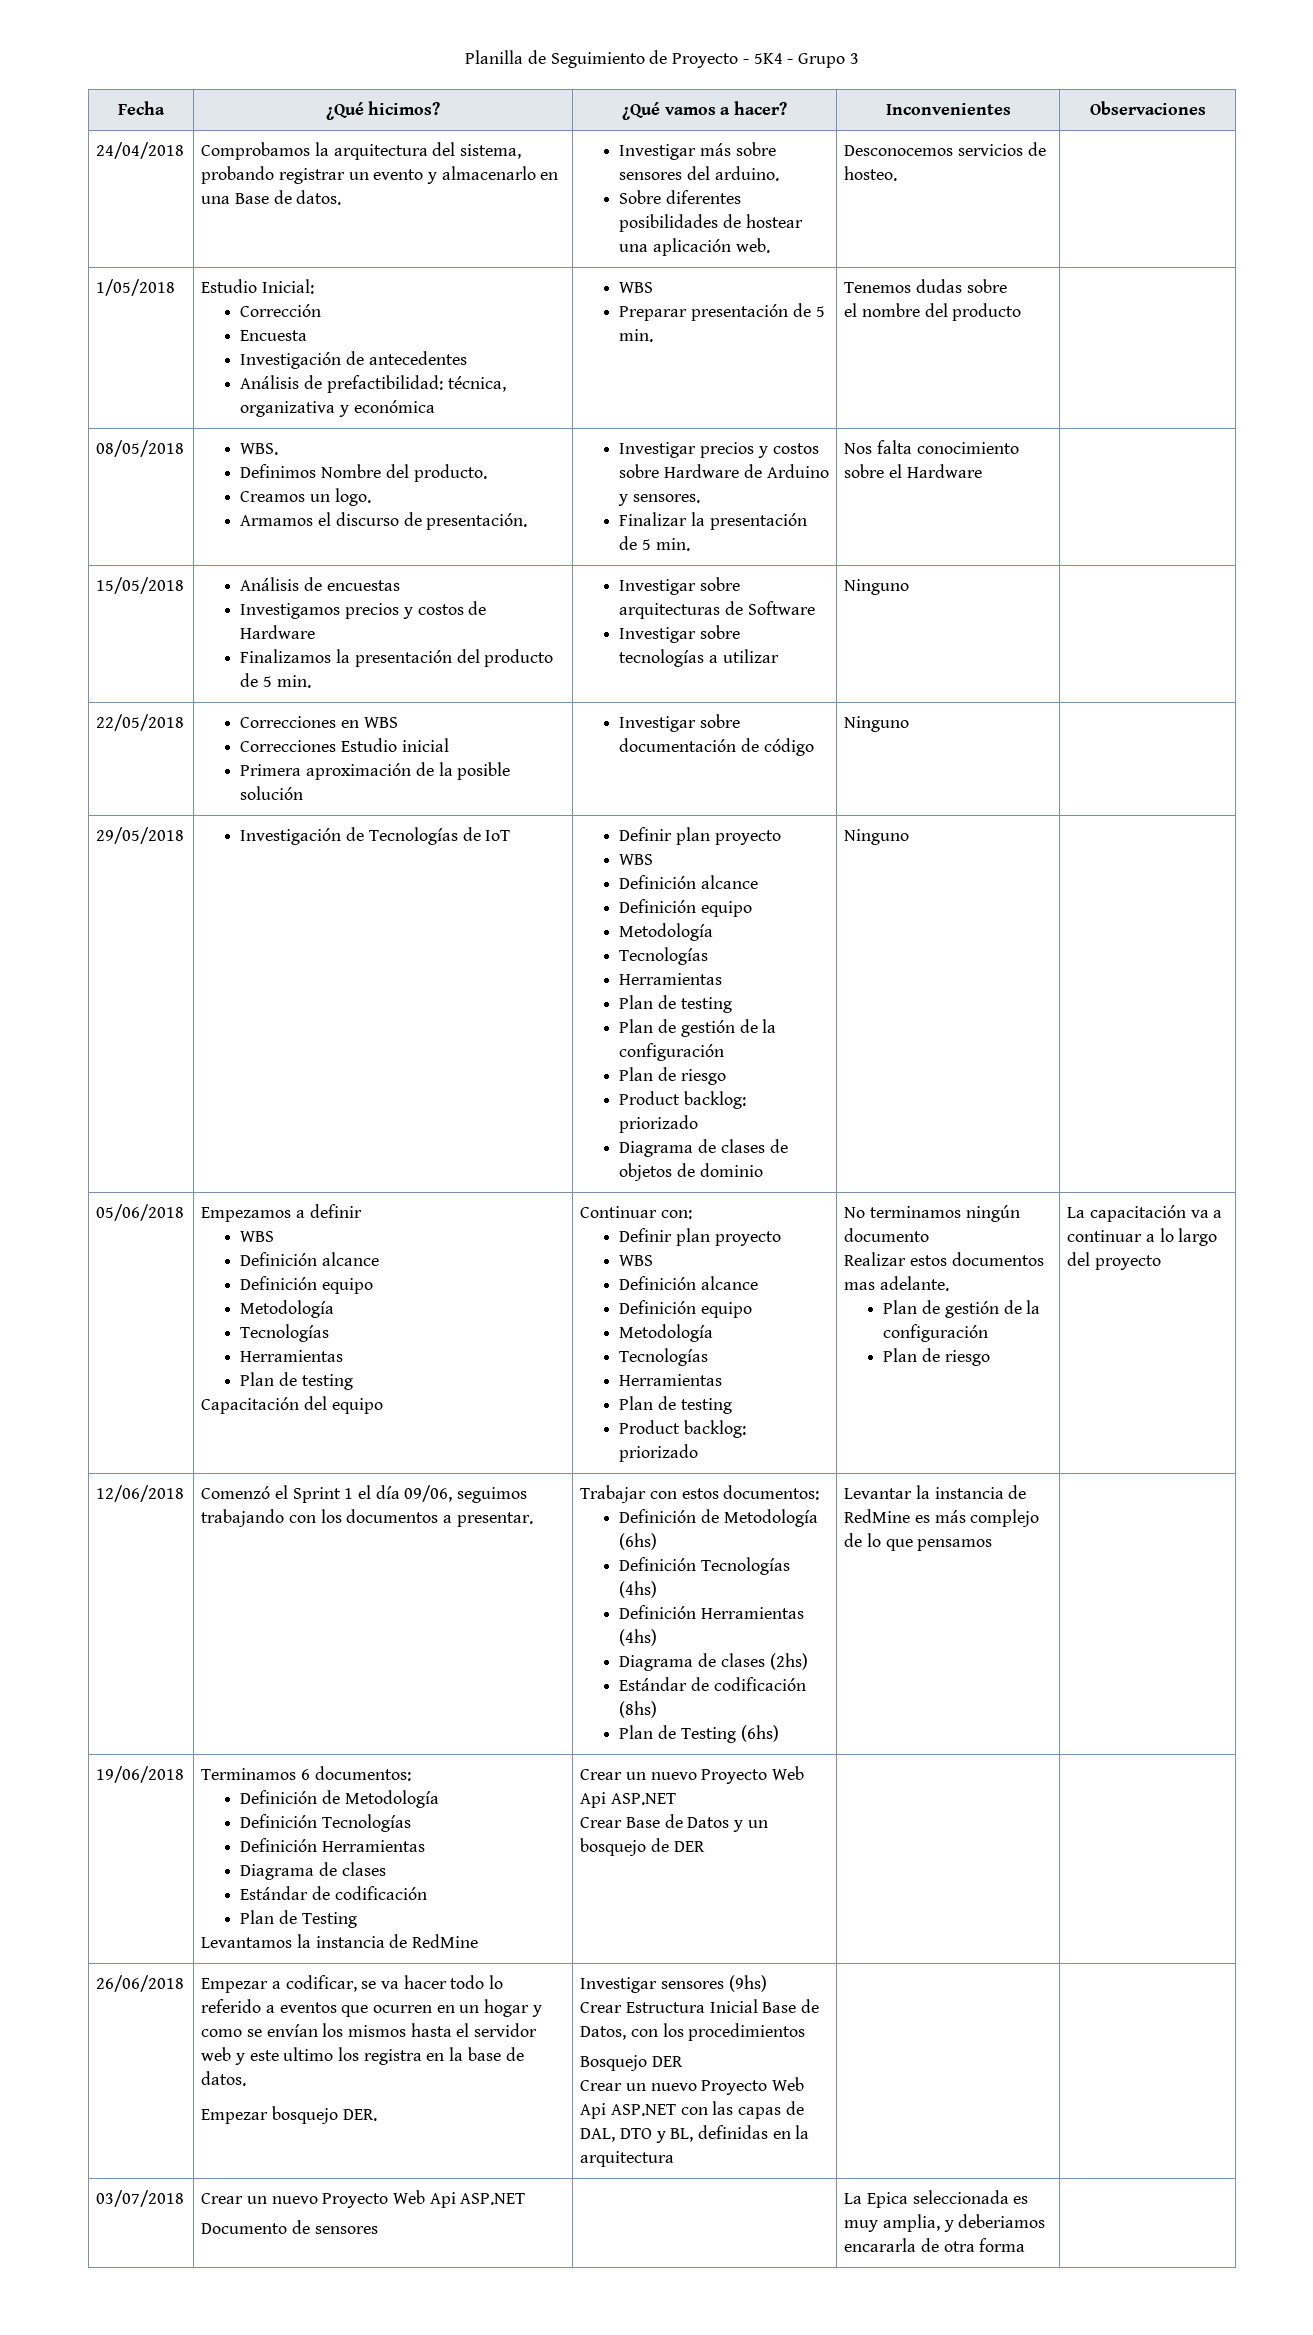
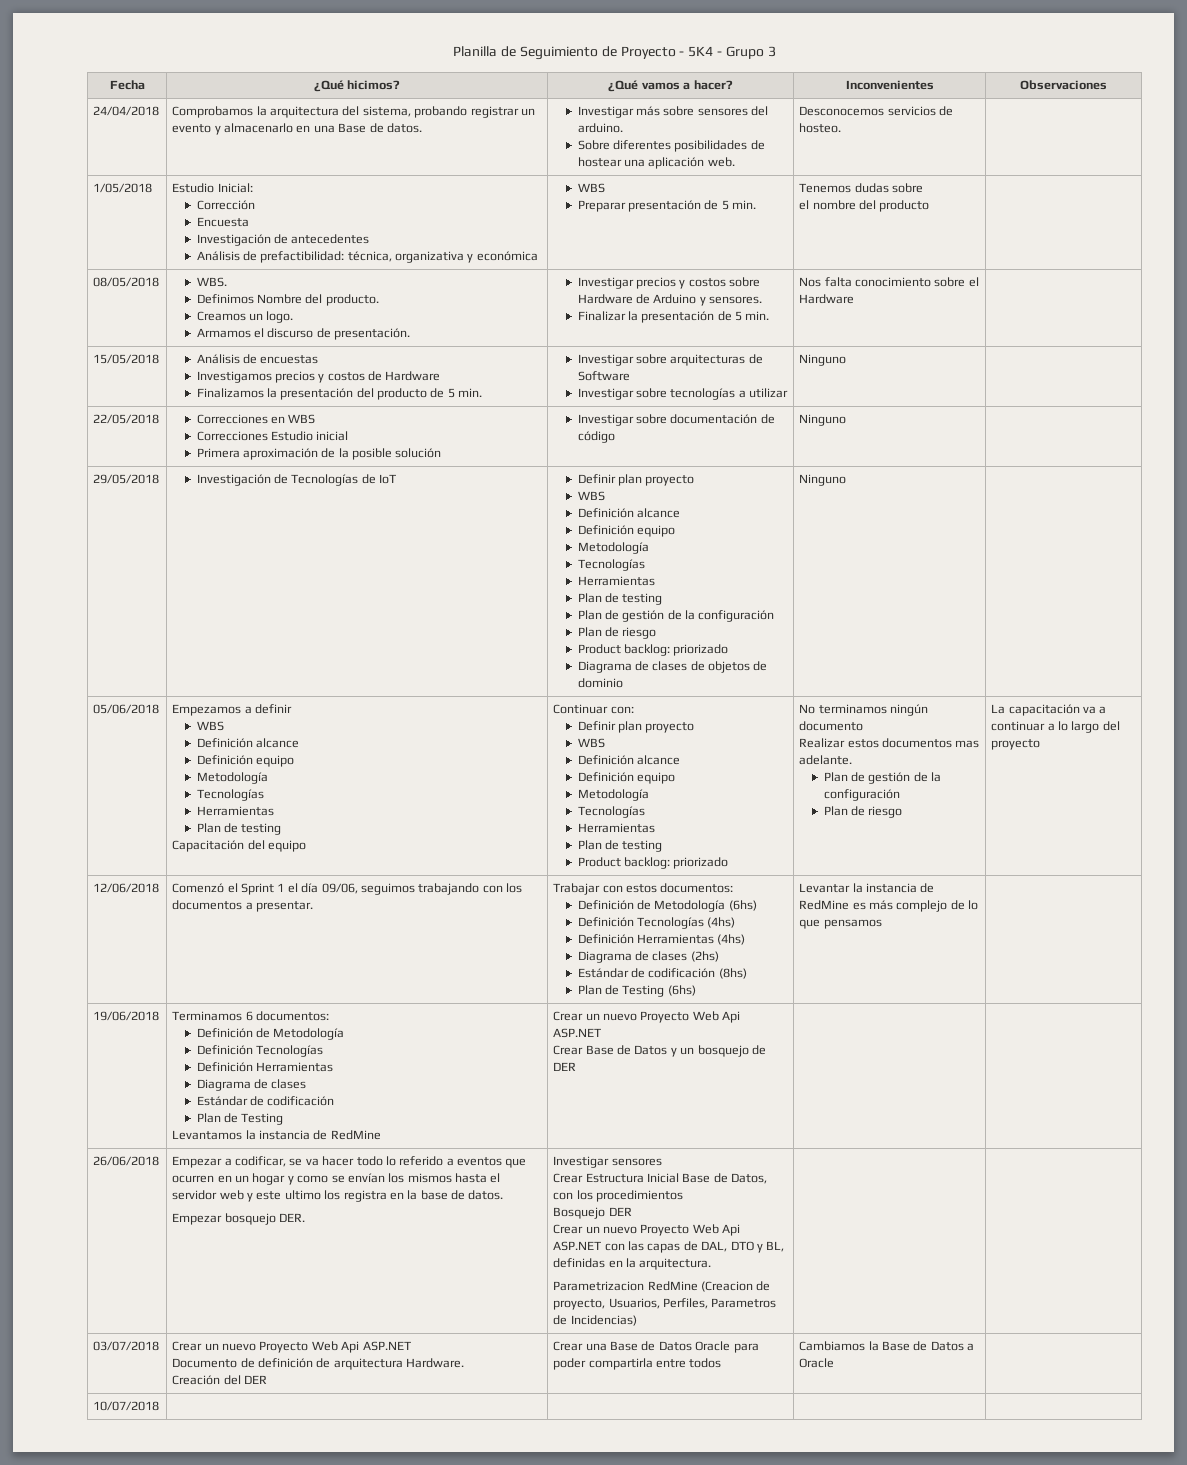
- Investigar sensores (9hs)
+ Investigar sensores
- Crear un nuevo Proyecto Web Api ASP.NET con las capas de DAL, DTO y BL, definidas en la arquitectura
+ Crear un nuevo Proyecto Web Api ASP.NET con las capas de DAL, DTO y BL, definidas en la arquitectura.
+ Parametrizacion RedMine (Creacion de proyecto, Usuarios, Perfiles, Parametros de Incidencias)
  03/07/2018 | Crear un nuevo Proyecto Web Api ASP.NET
- Documento de sensores | | La Epica seleccionada es muy amplia, y deberiamos encararla de otra forma |
+ Documento de definición de arquitectura Hardware.
+ Creación del DER | Crear una Base de Datos Oracle para poder compartirla entre todos | Cambiamos la Base de Datos a Oracle |
+ 10/07/2018 | | | |

